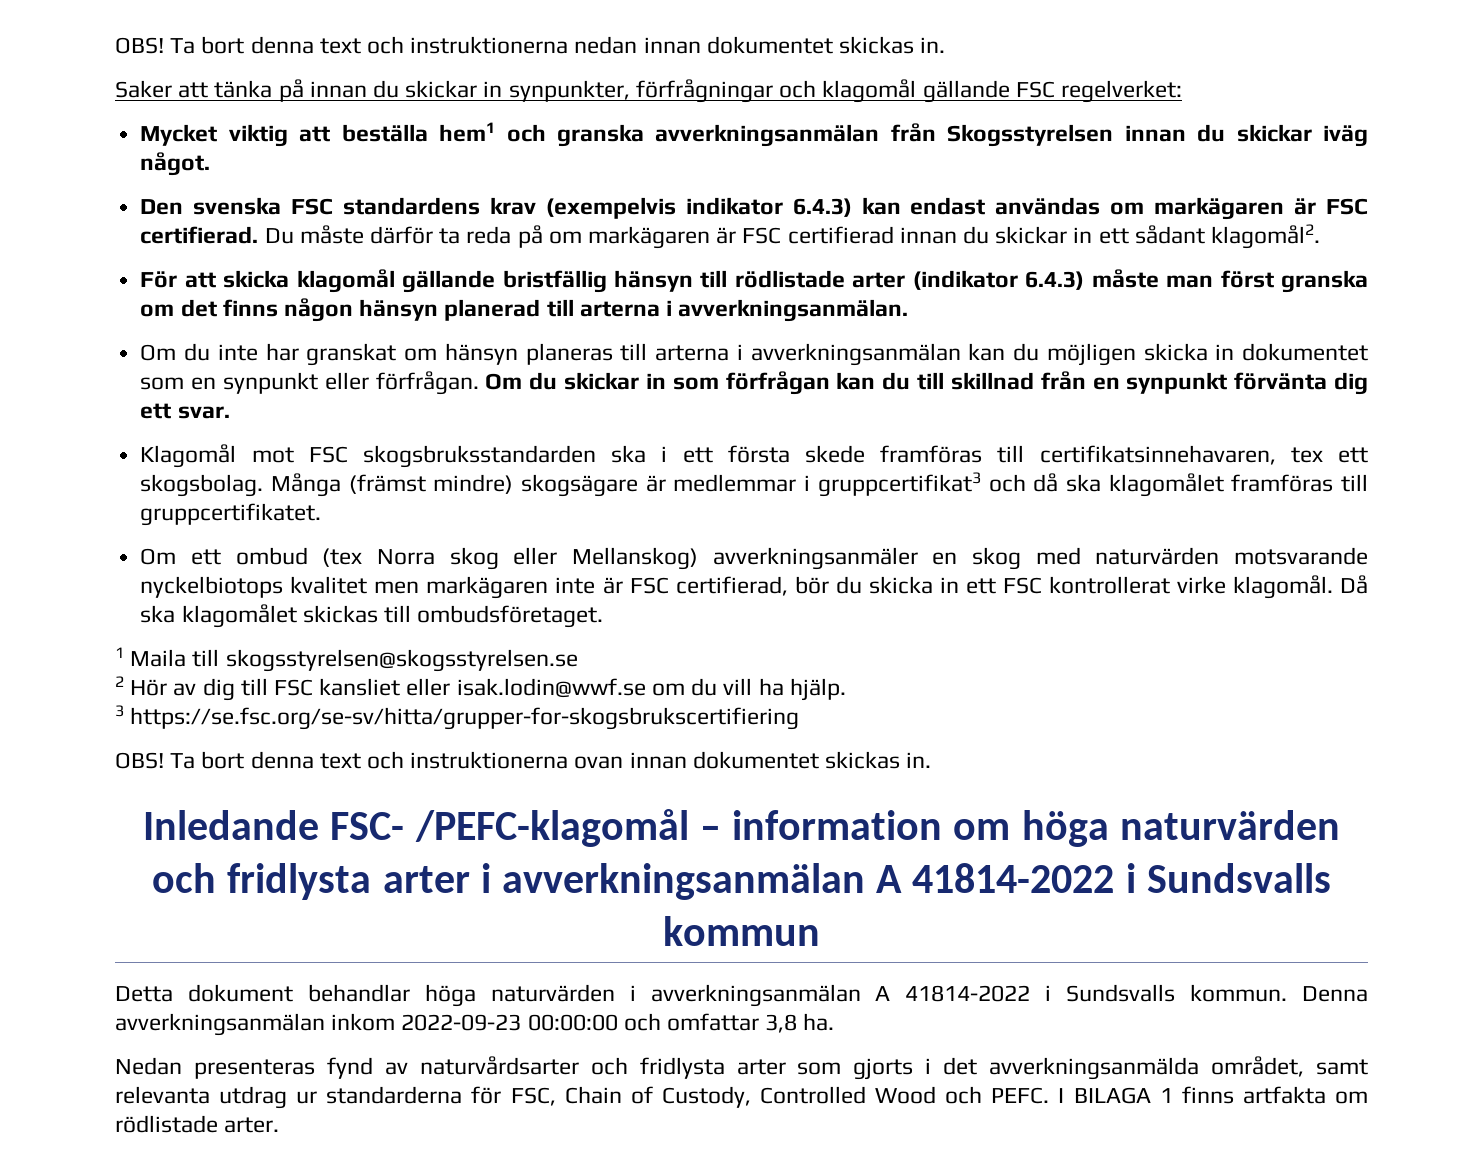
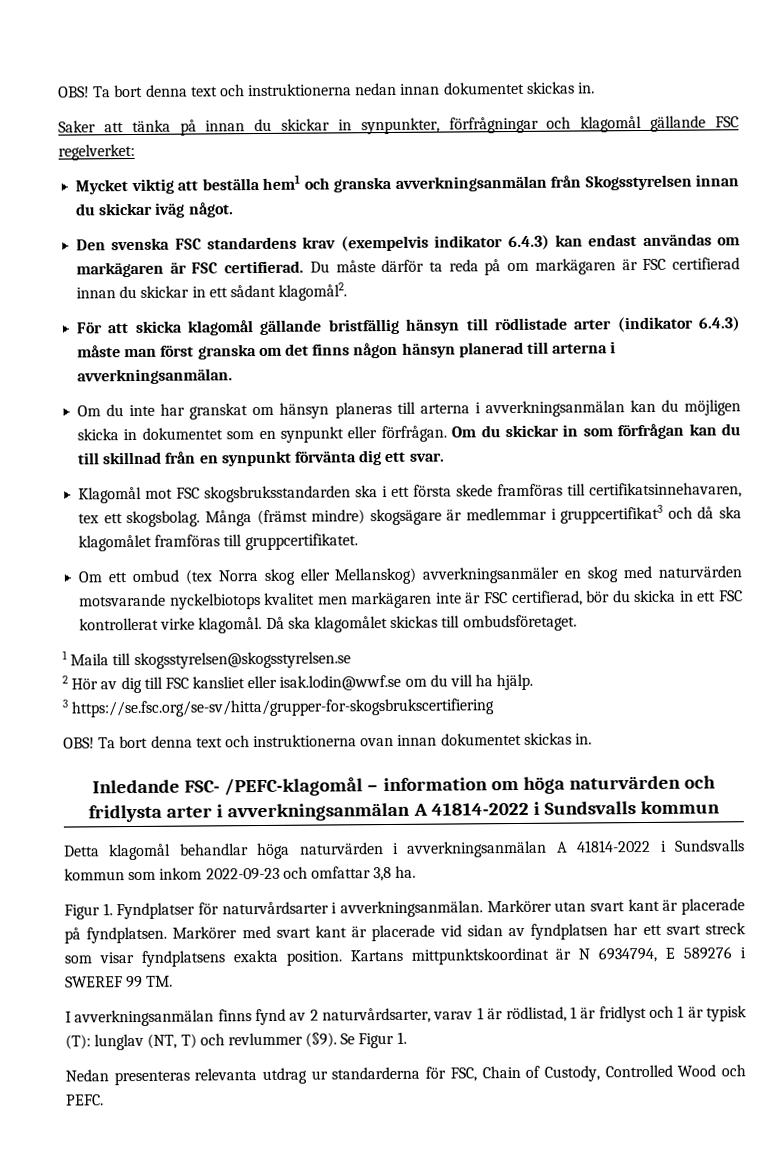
- Detta dokument behandlar höga naturvärden i avverkningsanmälan A 41814-2022 i Sundsvalls kommun. Denna avverkningsanmälan inkom 2022-09-23 00:00:00 och omfattar 3,8 ha.
+ Detta klagomål behandlar höga naturvärden i avverkningsanmälan A 41814-2022 i Sundsvalls kommun som inkom 2022-09-23 och omfattar 3,8 ha.
- Nedan presenteras fynd av naturvårdsarter och fridlysta arter som gjorts i det avverkningsanmälda området, samt relevanta utdrag ur standarderna för FSC, Chain of Custody, Controlled Wood och PEFC. I BILAGA 1 finns artfakta om rödlistade arter.
+ Figur 1. Fyndplatser för naturvårdsarter i avverkningsanmälan. Markörer utan svart kant är placerade på fyndplatsen. Markörer med svart kant är placerade vid sidan av fyndplatsen har ett svart streck som visar fyndplatsens exakta position. Kartans mittpunktskoordinat är N 6934794, E 589276 i SWEREF 99 TM.
+ I avverkningsanmälan finns fynd av 2 naturvårdsarter, varav 1 är rödlistad, 1 är fridlyst och 1 är typisk (T): lunglav (NT, T) och revlummer (§9). Se Figur 1.
+ Nedan presenteras relevanta utdrag ur standarderna för FSC, Chain of Custody, Controlled Wood och PEFC.

